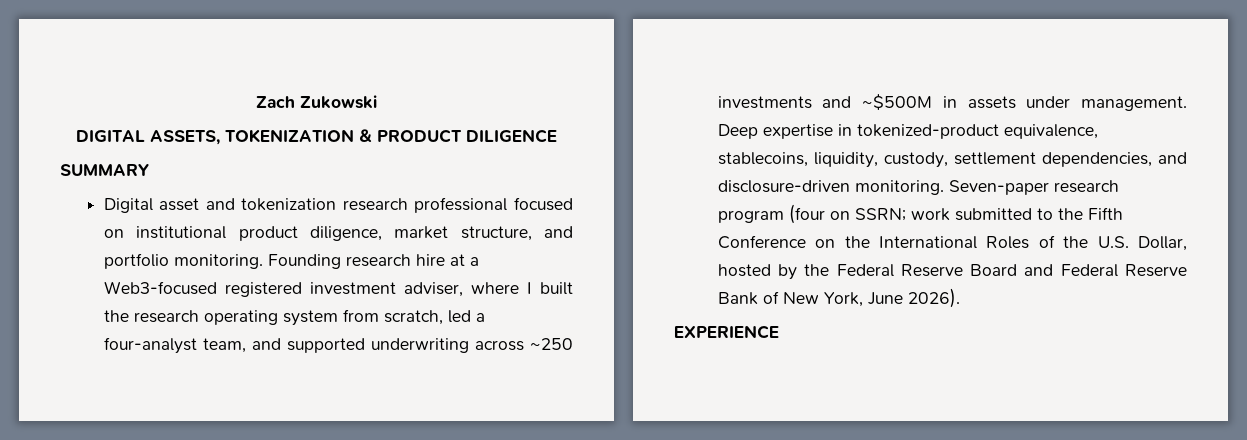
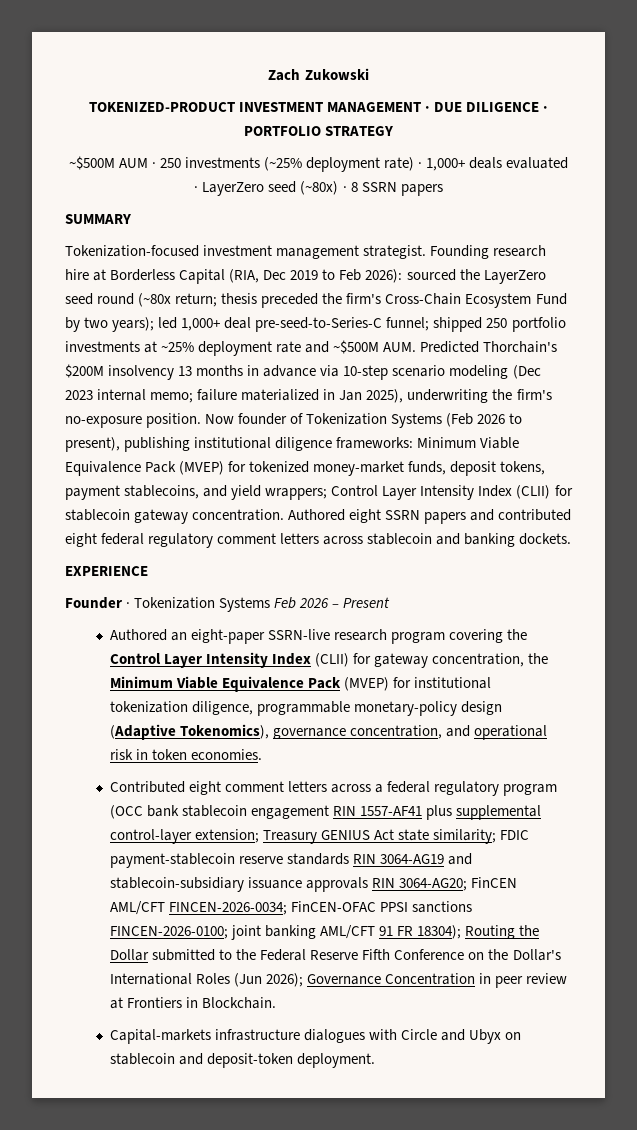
- DIGITAL ASSETS, TOKENIZATION & PRODUCT DILIGENCE
+ TOKENIZED-PRODUCT INVESTMENT MANAGEMENT · DUE DILIGENCE · PORTFOLIO STRATEGY
+ ~$500M AUM · 250 investments (~25% deployment rate) · 1,000+ deals evaluated · LayerZero seed (~80x) · 8 SSRN papers
  SUMMARY
- Digital asset and tokenization research professional focused on institutional product diligence, market structure, and portfolio monitoring. Founding research hire at a Web3-focused registered investment adviser, where I built the research operating system from scratch, led a four-analyst team, and supported underwriting across ~250 investments and ~$500M in assets under management. Deep expertise in tokenized-product equivalence, stablecoins, liquidity, custody, settlement dependencies, and disclosure-driven monitoring. Seven-paper research program (four on SSRN; work submitted to the Fifth Conference on the International Roles of the U.S. Dollar, hosted by the Federal Reserve Board and Federal Reserve Bank of New York, June 2026).
+ Tokenization-focused investment management strategist. Founding research hire at Borderless Capital (RIA, Dec 2019 to Feb 2026): sourced the LayerZero seed round (~80x return; thesis preceded the firm's Cross-Chain Ecosystem Fund by two years); led 1,000+ deal pre-seed-to-Series-C funnel; shipped 250 portfolio investments at ~25% deployment rate and ~$500M AUM. Predicted Thorchain's $200M insolvency 13 months in advance via 10-step scenario modeling (Dec 2023 internal memo; failure materialized in Jan 2025), underwriting the firm's no-exposure position. Now founder of Tokenization Systems (Feb 2026 to present), publishing institutional diligence frameworks: Minimum Viable Equivalence Pack (MVEP) for tokenized money-market funds, deposit tokens, payment stablecoins, and yield wrappers; Control Layer Intensity Index (CLII) for stablecoin gateway concentration. Authored eight SSRN papers and contributed eight federal regulatory comment letters across stablecoin and banking dockets.
  EXPERIENCE
+ Founder · Tokenization Systems Feb 2026 – Present
+ Authored an eight-paper SSRN-live research program covering the Control Layer Intensity Index (CLII) for gateway concentration, the Minimum Viable Equivalence Pack (MVEP) for institutional tokenization diligence, programmable monetary-policy design (Adaptive Tokenomics), governance concentration, and operational risk in token economies.
+ Contributed eight comment letters across a federal regulatory program (OCC bank stablecoin engagement RIN 1557-AF41 plus supplemental control-layer extension; Treasury GENIUS Act state similarity; FDIC payment-stablecoin reserve standards RIN 3064-AG19 and stablecoin-subsidiary issuance approvals RIN 3064-AG20; FinCEN AML/CFT FINCEN-2026-0034; FinCEN-OFAC PPSI sanctions FINCEN-2026-0100; joint banking AML/CFT 91 FR 18304); Routing the Dollar submitted to the Federal Reserve Fifth Conference on the Dollar's International Roles (Jun 2026); Governance Concentration in peer review at Frontiers in Blockchain.
+ Capital-markets infrastructure dialogues with Circle and Ubyx on stablecoin and deposit-token deployment.

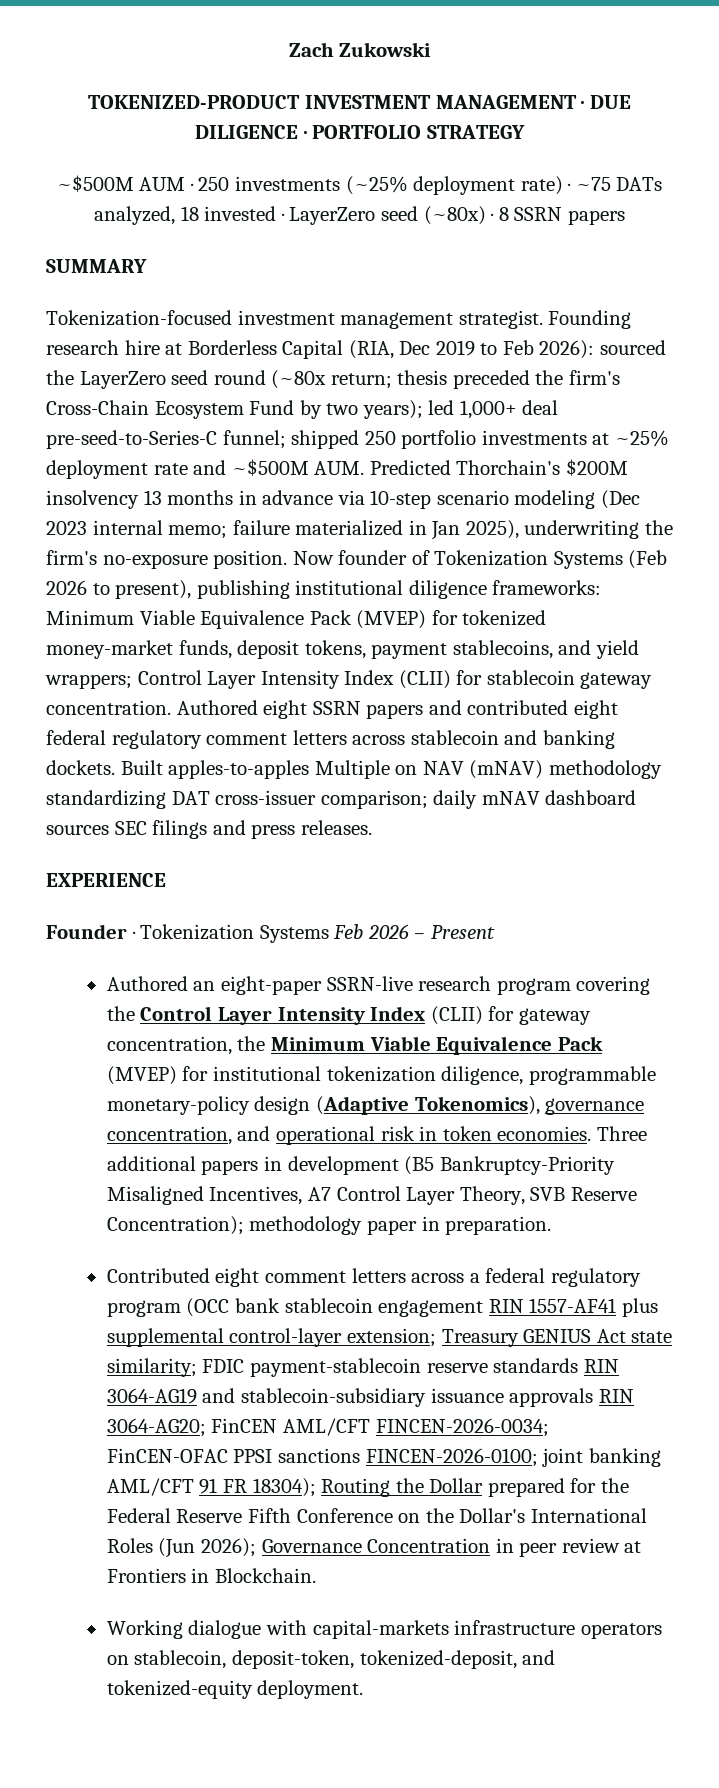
- ~$500M AUM · 250 investments (~25% deployment rate) · 1,000+ deals evaluated · LayerZero seed (~80x) · 8 SSRN papers
+ ~$500M AUM · 250 investments (~25% deployment rate) · ~75 DATs analyzed, 18 invested · LayerZero seed (~80x) · 8 SSRN papers
+ Built apples-to-apples Multiple on NAV (mNAV) methodology standardizing DAT cross-issuer comparison; daily mNAV dashboard sources SEC filings and press releases.
+ Three additional papers in development (B5 Bankruptcy-Priority Misaligned Incentives, A7 Control Layer Theory, SVB Reserve Concentration); methodology paper in preparation.
- Routing the Dollar submitted to the Federal Reserve Fifth Conference on the Dollar's International Roles (Jun 2026);
+ Routing the Dollar prepared for the Federal Reserve Fifth Conference on the Dollar's International Roles (Jun 2026);
- Capital-markets infrastructure dialogues with Circle and Ubyx on stablecoin and deposit-token deployment.
+ Working dialogue with capital-markets infrastructure operators on stablecoin, deposit-token, tokenized-deposit, and tokenized-equity deployment.

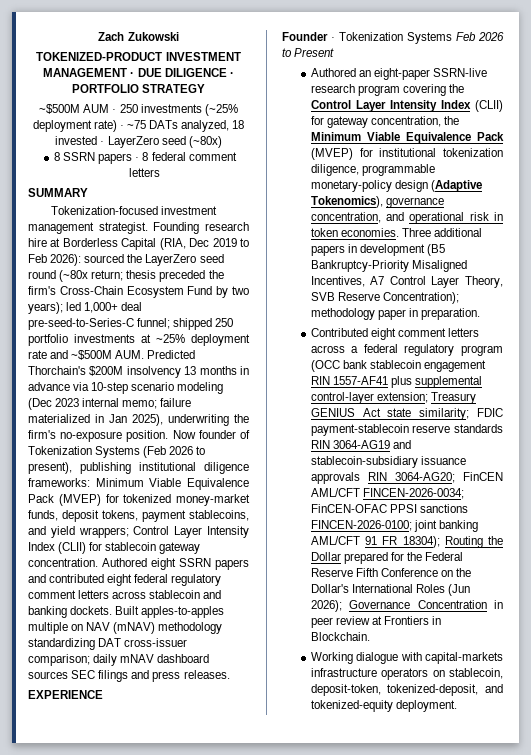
- ~$500M AUM · 250 investments (~25% deployment rate) · ~75 DATs analyzed, 18 invested · LayerZero seed (~80x) · 8 SSRN papers
+ ~$500M AUM · 250 investments (~25% deployment rate) · ~75 DATs analyzed, 18 invested · LayerZero seed (~80x)
+ 8 SSRN papers · 8 federal comment letters
- Built apples-to-apples Multiple on NAV (mNAV) methodology standardizing DAT cross-issuer comparison; daily mNAV dashboard sources SEC filings and press releases.
+ Built apples-to-apples multiple on NAV (mNAV) methodology standardizing DAT cross-issuer comparison; daily mNAV dashboard sources SEC filings and press releases.
- Founder · Tokenization Systems Feb 2026 – Present
+ Founder · Tokenization Systems Feb 2026 to Present

